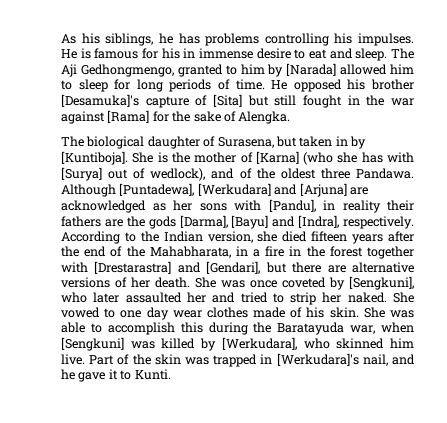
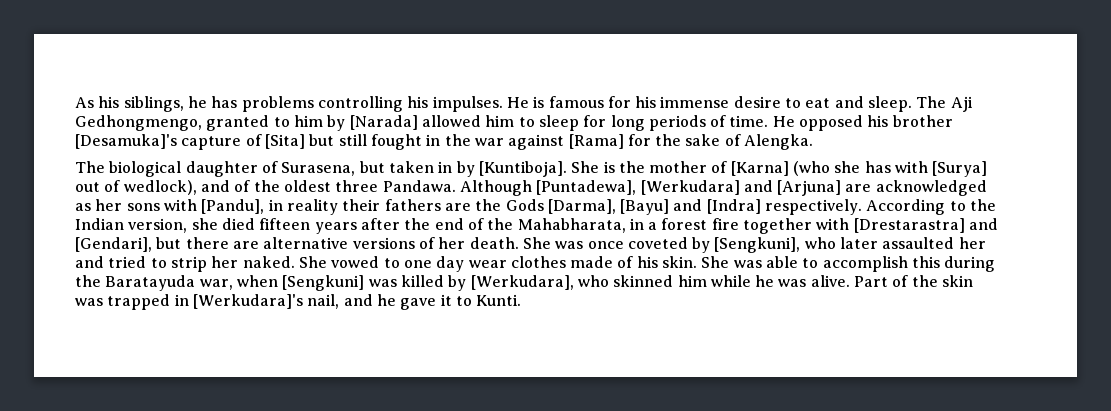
- He is famous for his in immense desire to eat and sleep.
+ He is famous for his immense desire to eat and sleep.
- Although [Puntadewa], [Werkudara] and [Arjuna] are acknowledged as her sons with [Pandu], in reality their fathers are the gods [Darma], [Bayu] and [Indra], respectively.
+ Although [Puntadewa], [Werkudara] and [Arjuna] are acknowledged as her sons with [Pandu], in reality their fathers are the Gods [Darma], [Bayu] and [Indra] respectively.
- According to the Indian version, she died fifteen years after the end of the Mahabharata, in a fire in the forest together with [Drestarastra] and [Gendari], but there are alternative versions of her death.
+ According to the Indian version, she died fifteen years after the end of the Mahabharata, in a forest fire together with [Drestarastra] and [Gendari], but there are alternative versions of her death.
- She was able to accomplish this during the Baratayuda war, when [Sengkuni] was killed by [Werkudara], who skinned him live.
+ She was able to accomplish this during the Baratayuda war, when [Sengkuni] was killed by [Werkudara], who skinned him while he was alive.

